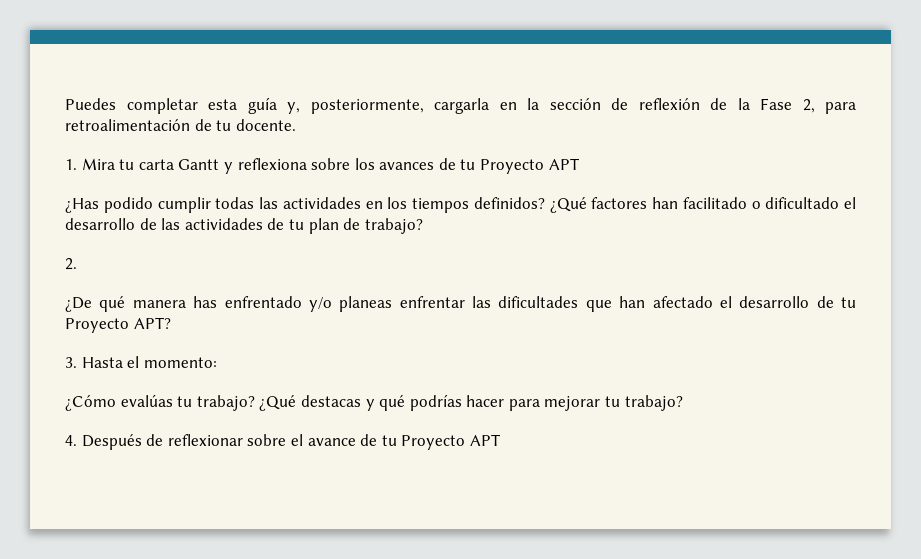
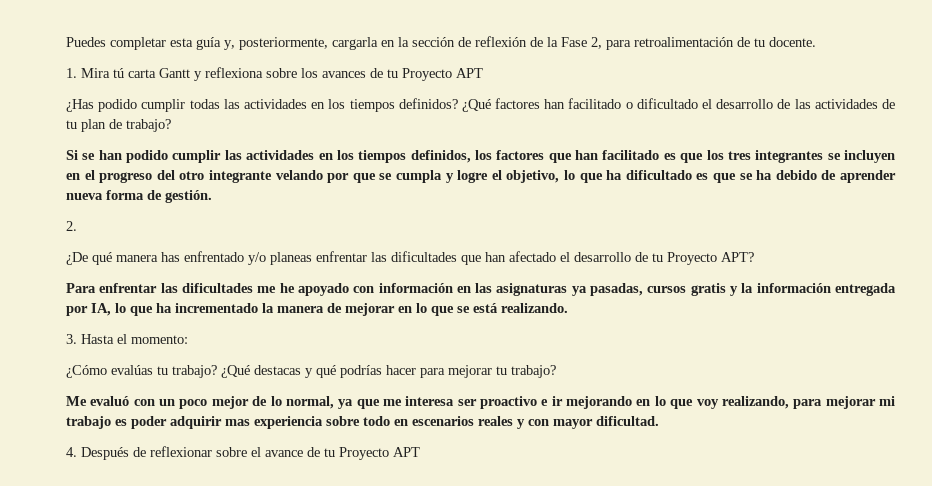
- 1. Mira tu carta Gantt y reflexiona sobre los avances de tu Proyecto APT
+ 1. Mira tú carta Gantt y reflexiona sobre los avances de tu Proyecto APT
+ Si se han podido cumplir las actividades en los tiempos definidos, los factores que han facilitado es que los tres integrantes se incluyen en el progreso del otro integrante velando por que se cumpla y logre el objetivo, lo que ha dificultado es que se ha debido de aprender nueva forma de gestión.
+ Para enfrentar las dificultades me he apoyado con información en las asignaturas ya pasadas, cursos gratis y la información entregada por IA, lo que ha incrementado la manera de mejorar en lo que se está realizando.
+ Me evaluó con un poco mejor de lo normal, ya que me interesa ser proactivo e ir mejorando en lo que voy realizando, para mejorar mi trabajo es poder adquirir mas experiencia sobre todo en escenarios reales y con mayor dificultad.

